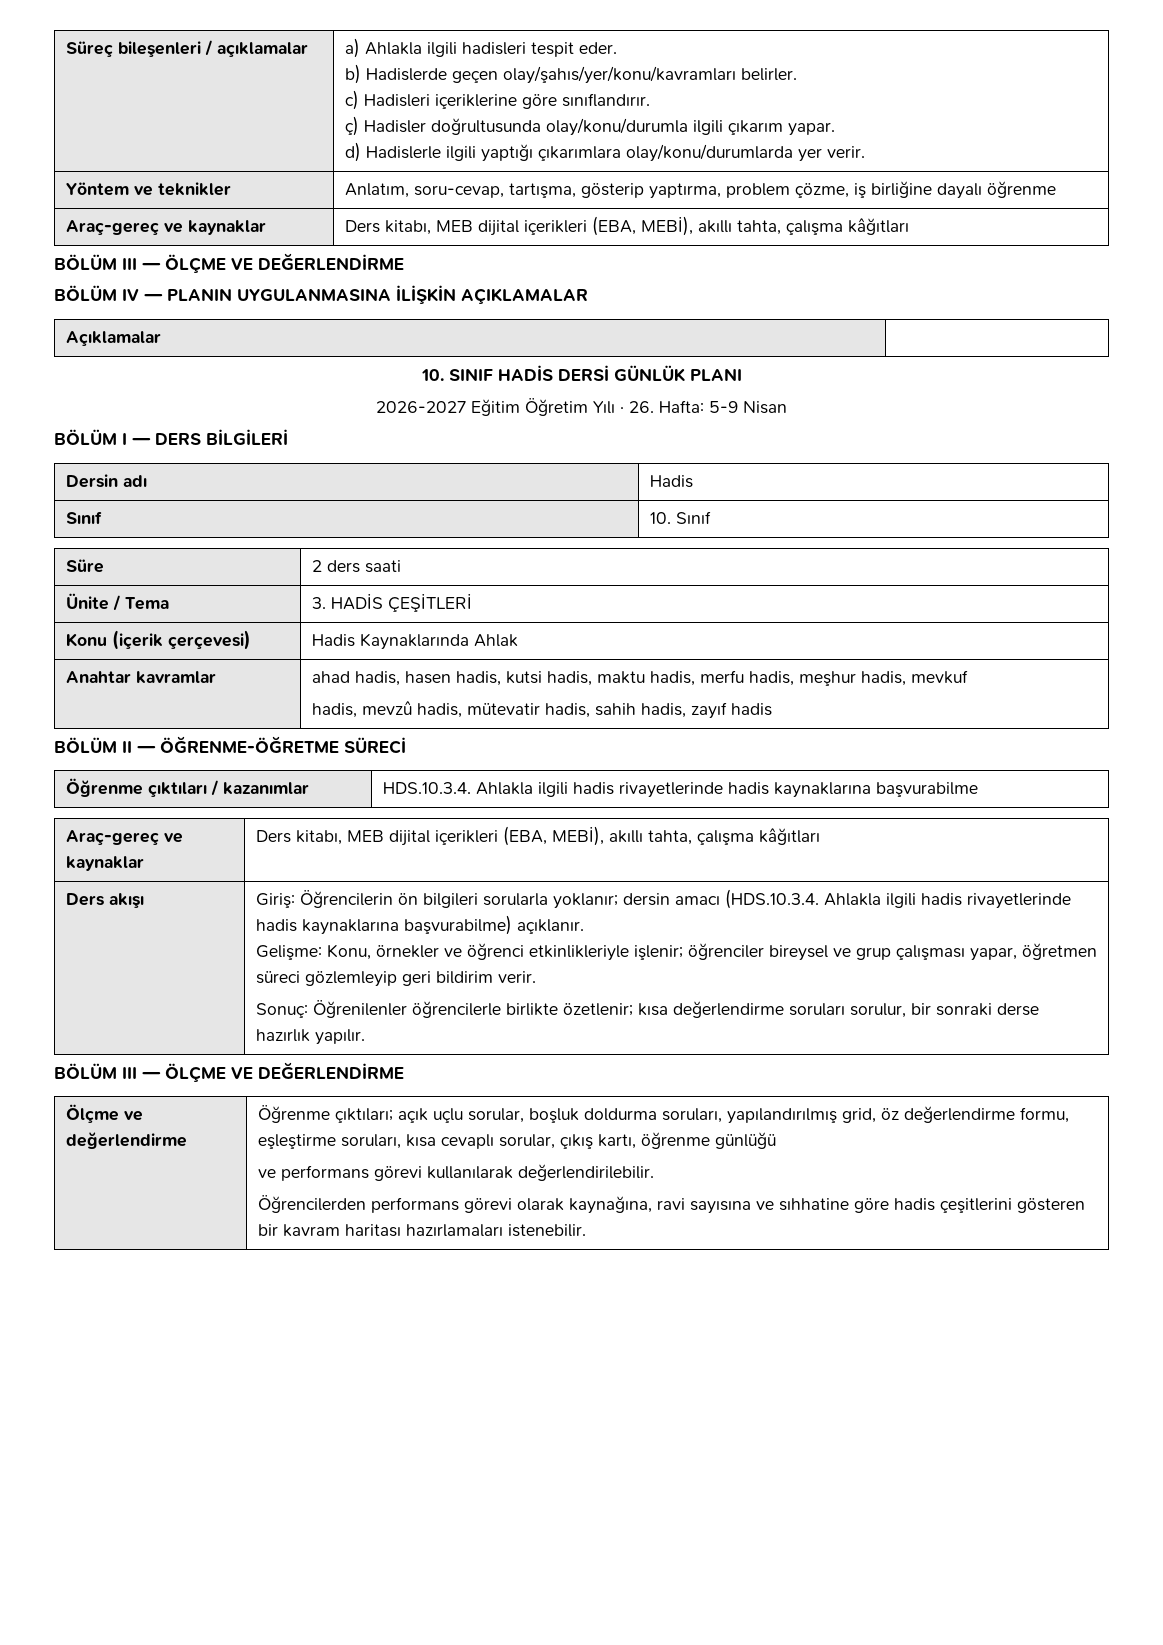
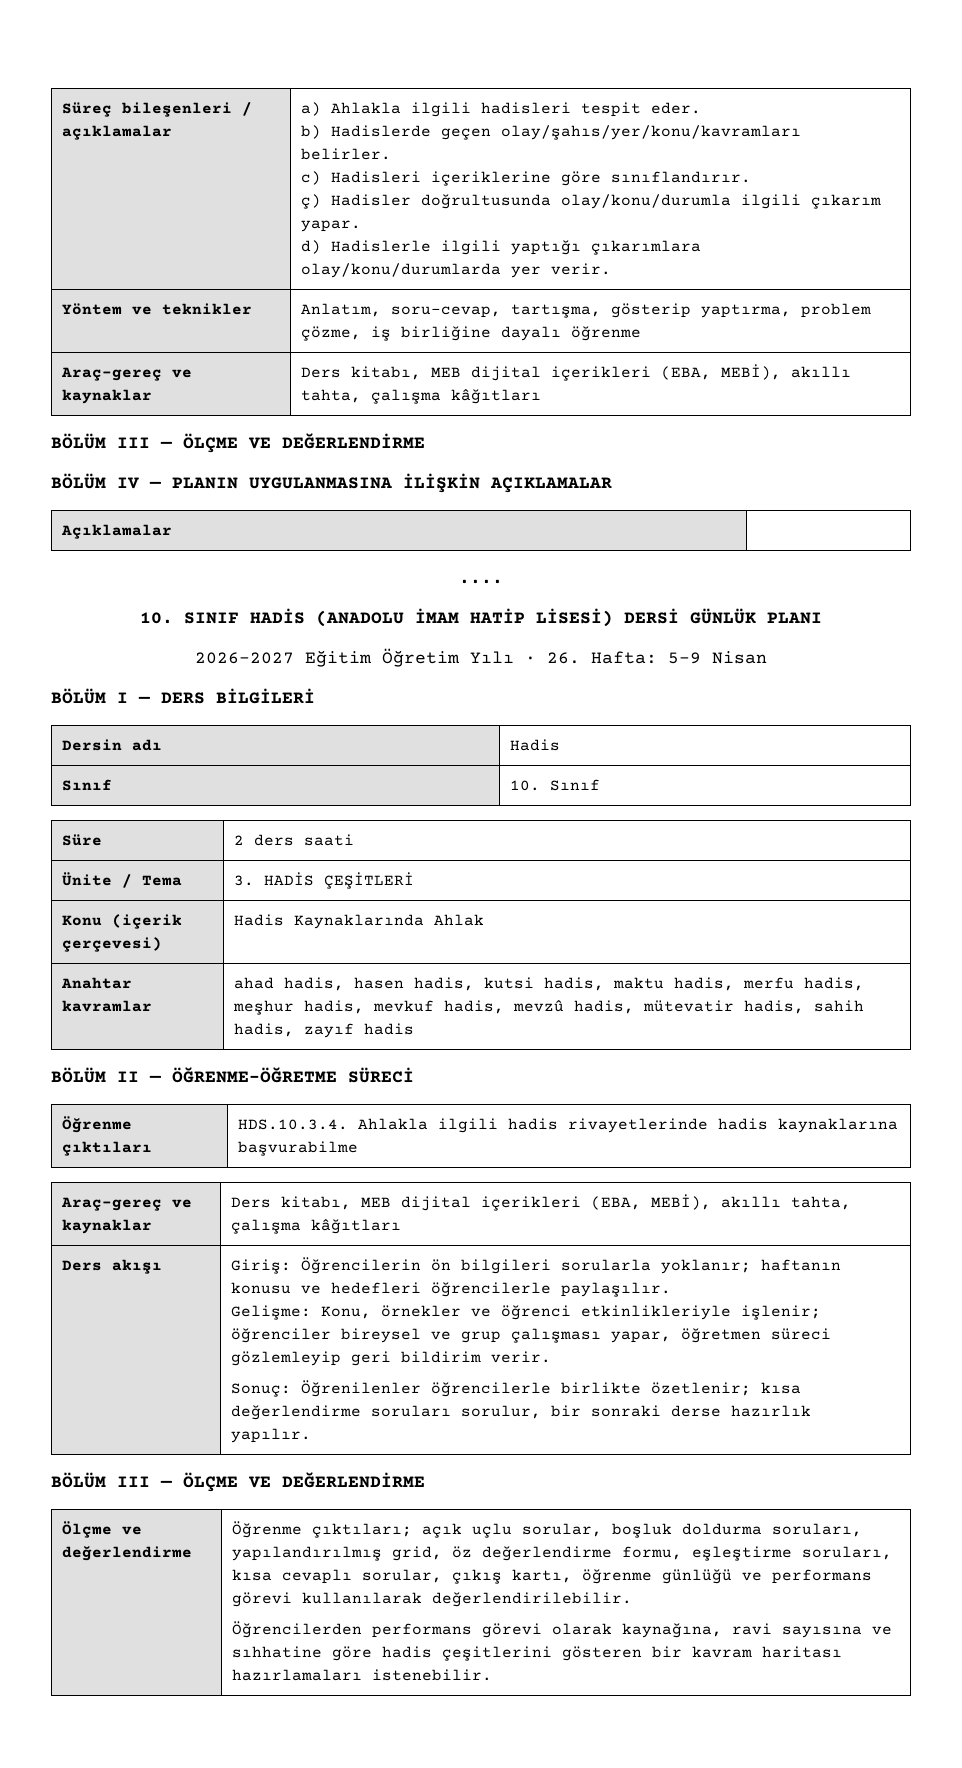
+ ....
- 10. SINIF HADİS DERSİ GÜNLÜK PLANI
+ 10. SINIF HADİS (ANADOLU İMAM HATİP LİSESİ) DERSİ GÜNLÜK PLANI
- Anahtar kavramlar | ahad hadis, hasen hadis, kutsi hadis, maktu hadis, merfu hadis, meşhur hadis, mevkuf
- hadis, mevzû hadis, mütevatir hadis, sahih hadis, zayıf hadis
+ Anahtar kavramlar | ahad hadis, hasen hadis, kutsi hadis, maktu hadis, merfu hadis, meşhur hadis, mevkuf hadis, mevzû hadis, mütevatir hadis, sahih hadis, zayıf hadis
- Öğrenme çıktıları / kazanımlar | HDS.10.3.4. Ahlakla ilgili hadis rivayetlerinde hadis kaynaklarına başvurabilme
+ Öğrenme çıktıları | HDS.10.3.4. Ahlakla ilgili hadis rivayetlerinde hadis kaynaklarına başvurabilme
- Giriş: Öğrencilerin ön bilgileri sorularla yoklanır; dersin amacı (HDS.10.3.4. Ahlakla ilgili hadis rivayetlerinde hadis kaynaklarına başvurabilme) açıklanır.
+ Giriş: Öğrencilerin ön bilgileri sorularla yoklanır; haftanın konusu ve hedefleri öğrencilerle paylaşılır.
- Öğrenme çıktıları; açık uçlu sorular, boşluk doldurma soruları, yapılandırılmış grid, öz değerlendirme formu, eşleştirme soruları, kısa cevaplı sorular, çıkış kartı, öğrenme günlüğü
- ve performans görevi kullanılarak değerlendirilebilir.
+ Öğrenme çıktıları; açık uçlu sorular, boşluk doldurma soruları, yapılandırılmış grid, öz değerlendirme formu, eşleştirme soruları, kısa cevaplı sorular, çıkış kartı, öğrenme günlüğü ve performans görevi kullanılarak değerlendirilebilir.

